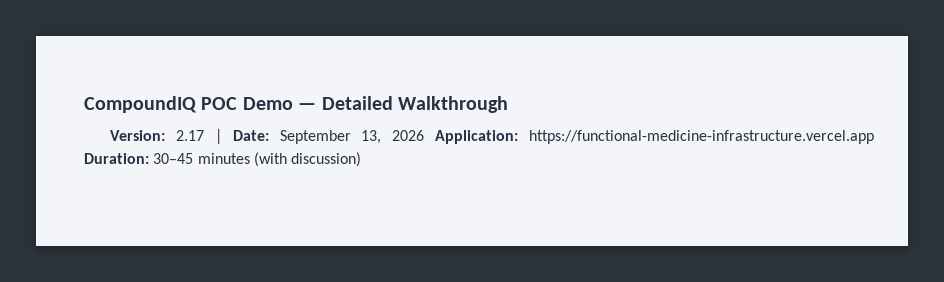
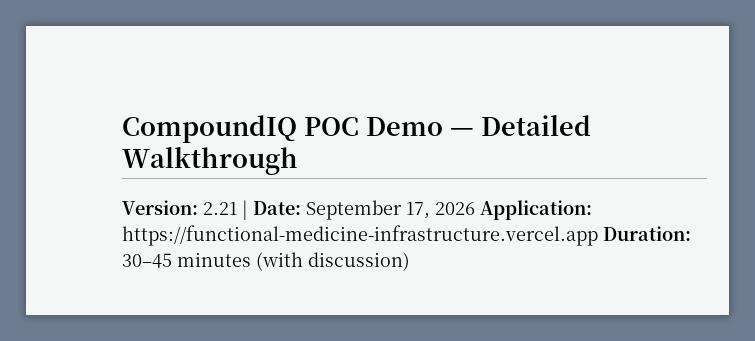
- Version: 2.17 | Date: September 13, 2026 Application: https://functional-medicine-infrastructure.vercel.app Duration: 30–45 minutes (with discussion)
+ Version: 2.21 | Date: September 17, 2026 Application: https://functional-medicine-infrastructure.vercel.app Duration: 30–45 minutes (with discussion)

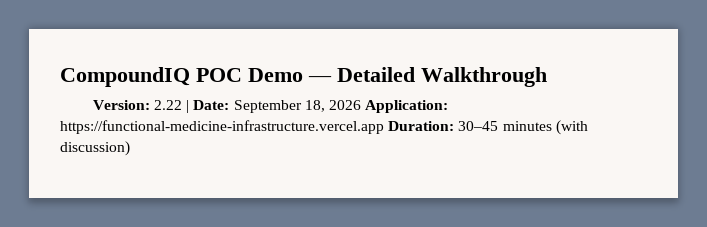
- Version: 2.21 | Date: September 17, 2026 Application: https://functional-medicine-infrastructure.vercel.app Duration: 30–45 minutes (with discussion)
+ Version: 2.22 | Date: September 18, 2026 Application: https://functional-medicine-infrastructure.vercel.app Duration: 30–45 minutes (with discussion)

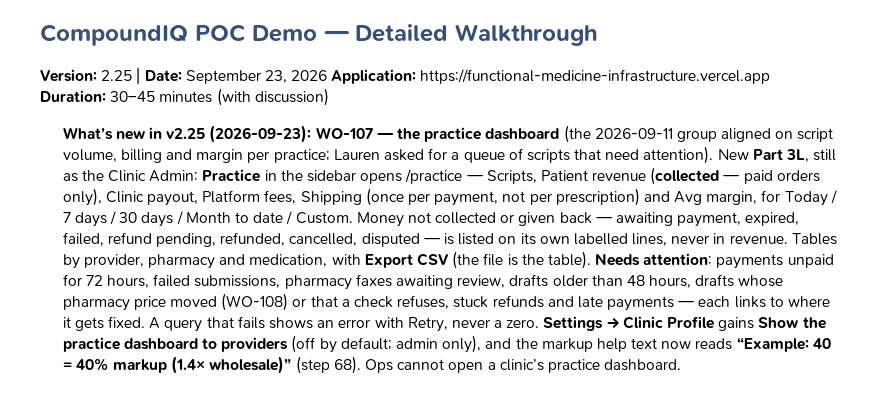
- Version: 2.22 | Date: September 18, 2026 Application: https://functional-medicine-infrastructure.vercel.app Duration: 30–45 minutes (with discussion)
+ Version: 2.25 | Date: September 23, 2026 Application: https://functional-medicine-infrastructure.vercel.app Duration: 30–45 minutes (with discussion)
+ What’s new in v2.25 (2026-09-23): WO-107 — the practice dashboard (the 2026-09-11 group aligned on script volume, billing and margin per practice; Lauren asked for a queue of scripts that need attention). New Part 3L, still as the Clinic Admin: Practice in the sidebar opens /practice — Scripts, Patient revenue (collected — paid orders only), Clinic payout, Platform fees, Shipping (once per payment, not per prescription) and Avg margin, for Today / 7 days / 30 days / Month to date / Custom. Money not collected or given back — awaiting payment, expired, failed, refund pending, refunded, cancelled, disputed — is listed on its own labelled lines, never in revenue. Tables by provider, pharmacy and medication, with Export CSV (the file is the table). Needs attention: payments unpaid for 72 hours, failed submissions, pharmacy faxes awaiting review, drafts older than 48 hours, drafts whose pharmacy price moved (WO-108) or that a check refuses, stuck refunds and late payments — each links to where it gets fixed. A query that fails shows an error with Retry, never a zero. Settings → Clinic Profile gains Show the practice dashboard to providers (off by default; admin only), and the markup help text now reads “Example: 40 = 40% markup (1.4× wholesale)” (step 68). Ops cannot open a clinic’s practice dashboard.

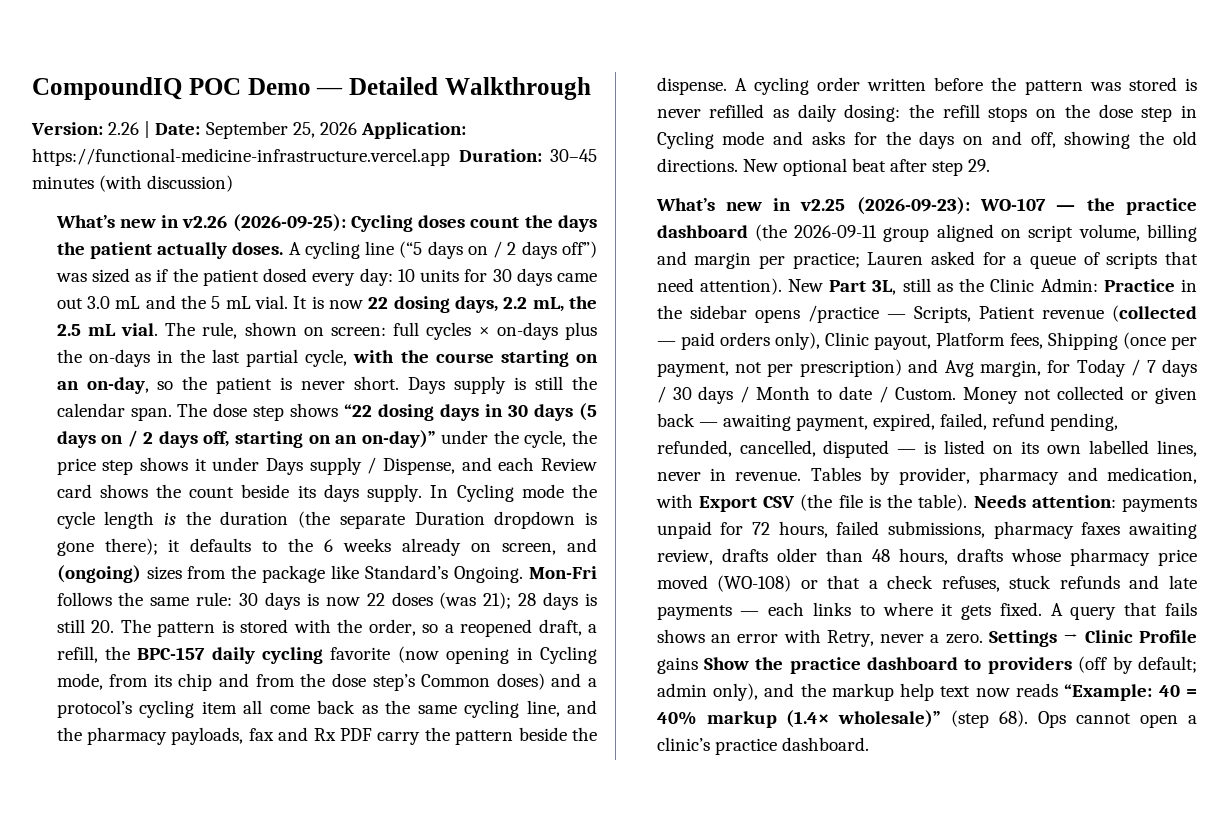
- Version: 2.25 | Date: September 23, 2026 Application: https://functional-medicine-infrastructure.vercel.app Duration: 30–45 minutes (with discussion)
+ Version: 2.26 | Date: September 25, 2026 Application: https://functional-medicine-infrastructure.vercel.app Duration: 30–45 minutes (with discussion)
+ What’s new in v2.26 (2026-09-25): Cycling doses count the days the patient actually doses. A cycling line (“5 days on / 2 days off”) was sized as if the patient dosed every day: 10 units for 30 days came out 3.0 mL and the 5 mL vial. It is now 22 dosing days, 2.2 mL, the 2.5 mL vial. The rule, shown on screen: full cycles × on-days plus the on-days in the last partial cycle, with the course starting on an on-day, so the patient is never short. Days supply is still the calendar span. The dose step shows “22 dosing days in 30 days (5 days on / 2 days off, starting on an on-day)” under the cycle, the price step shows it under Days supply / Dispense, and each Review card shows the count beside its days supply. In Cycling mode the cycle length is the duration (the separate Duration dropdown is gone there); it defaults to the 6 weeks already on screen, and (ongoing) sizes from the package like Standard’s Ongoing. Mon-Fri follows the same rule: 30 days is now 22 doses (was 21); 28 days is still 20. The pattern is stored with the order, so a reopened draft, a refill, the BPC-157 daily cycling favorite (now opening in Cycling mode, from its chip and from the dose step’s Common doses) and a protocol’s cycling item all come back as the same cycling line, and the pharmacy payloads, fax and Rx PDF carry the pattern beside the dispense. A cycling order written before the pattern was stored is never refilled as daily dosing: the refill stops on the dose step in Cycling mode and asks for the days on and off, showing the old directions. New optional beat after step 29.

